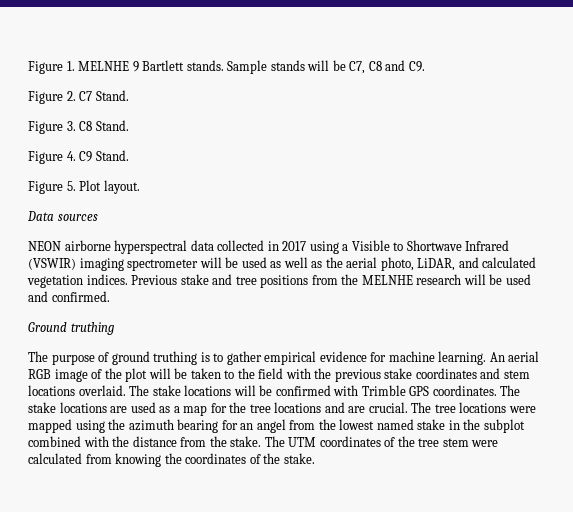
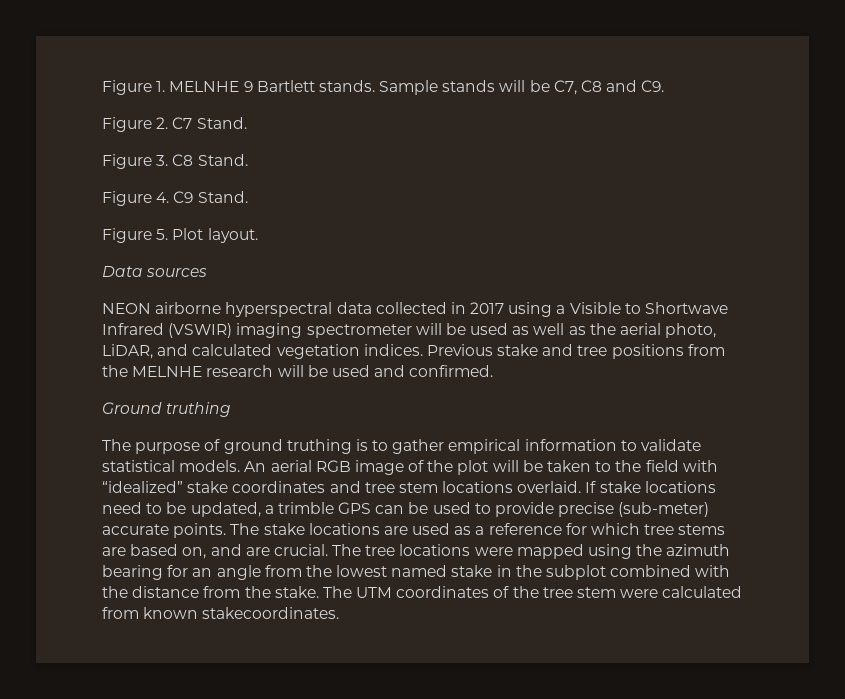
- The purpose of ground truthing is to gather empirical evidence for machine learning.
+ The purpose of ground truthing is to gather empirical information to validate statistical models.
- An aerial RGB image of the plot will be taken to the field with the previous stake coordinates and stem locations overlaid.
+ An aerial RGB image of the plot will be taken to the field with “idealized” stake coordinates and tree stem locations overlaid.
- The stake locations will be confirmed with Trimble GPS coordinates.
+ If stake locations need to be updated, a trimble GPS can be used to provide precise (sub-meter) accurate points.
- The stake locations are used as a map for the tree locations and are crucial.
+ The stake locations are used as a reference for which tree stems are based on, and are crucial.
- The tree locations were mapped using the azimuth bearing for an angel from the lowest named stake in the subplot combined with the distance from the stake.
+ The tree locations were mapped using the azimuth bearing for an angle from the lowest named stake in the subplot combined with the distance from the stake.
- The UTM coordinates of the tree stem were calculated from knowing the coordinates of the stake.
+ The UTM coordinates of the tree stem were calculated from known stakecoordinates.

